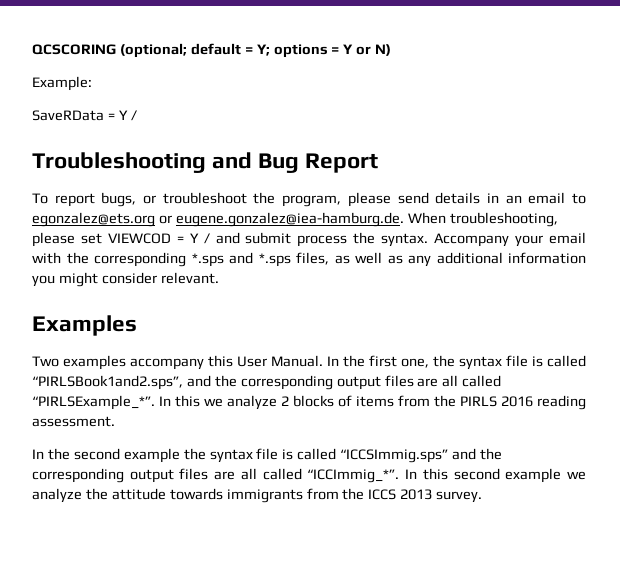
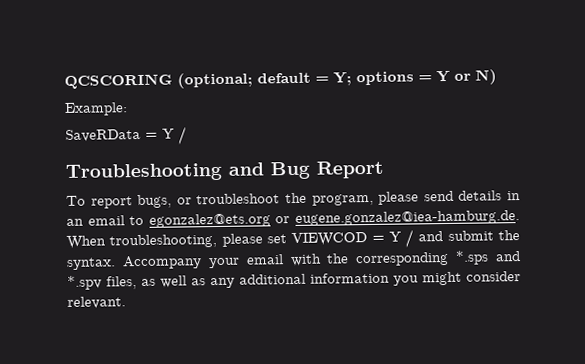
- To report bugs, or troubleshoot the program, please send details in an email to egonzalez@ets.org or eugene.gonzalez@iea-hamburg.de. When troubleshooting, please set VIEWCOD = Y / and submit process the syntax.
+ To report bugs, or troubleshoot the program, please send details in an email to egonzalez@ets.org or eugene.gonzalez@iea-hamburg.de. When troubleshooting, please set VIEWCOD = Y / and submit the syntax.
- Accompany your email with the corresponding *.sps and *.sps files, as well as any additional information you might consider relevant.
+ Accompany your email with the corresponding *.sps and *.spv files, as well as any additional information you might consider relevant.
- Examples
- Two examples accompany this User Manual. In the first one, the syntax file is called “PIRLSBook1and2.sps”, and the corresponding output files are all called “PIRLSExample_*”. In this we analyze 2 blocks of items from the PIRLS 2016 reading assessment.
- In the second example the syntax file is called “ICCSImmig.sps” and the corresponding output files are all called “ICCImmig_*”. In this second example we analyze the attitude towards immigrants from the ICCS 2013 survey.

